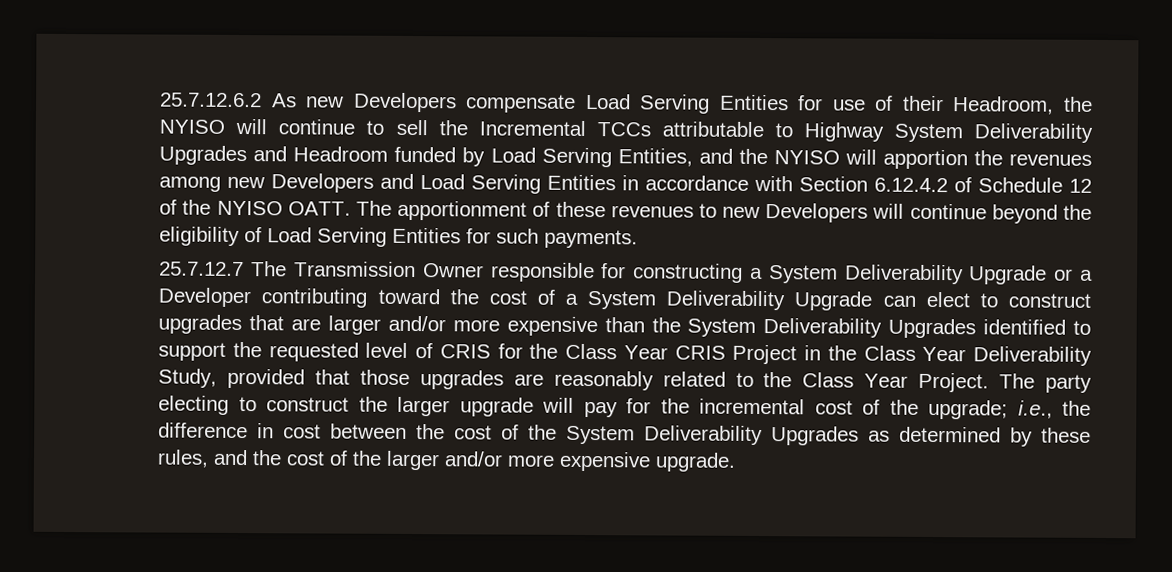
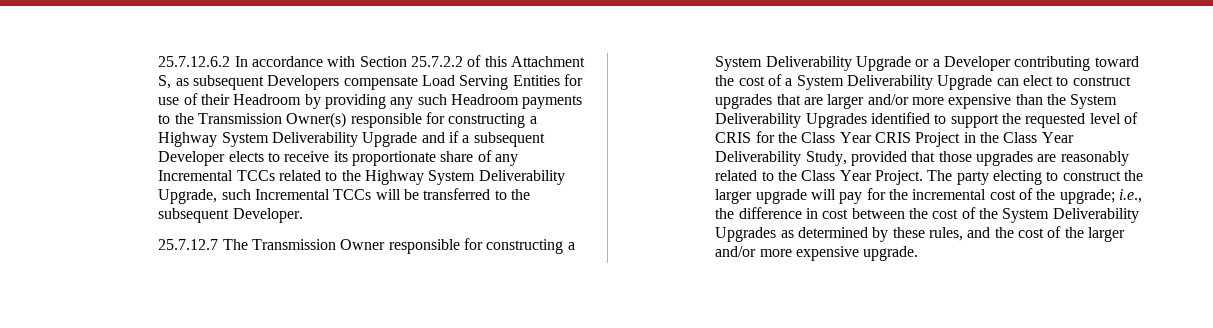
- 25.7.12.6.2 As new Developers compensate Load Serving Entities for use of their Headroom, the NYISO will continue to sell the Incremental TCCs attributable to Highway System Deliverability Upgrades and Headroom funded by Load Serving Entities, and the NYISO will apportion the revenues among new Developers and Load Serving Entities in accordance with Section 6.12.4.2 of Schedule 12 of the NYISO OATT. The apportionment of these revenues to new Developers will continue beyond the eligibility of Load Serving Entities for such payments.
+ 25.7.12.6.2 In accordance with Section 25.7.2.2 of this Attachment S, as subsequent Developers compensate Load Serving Entities for use of their Headroom by providing any such Headroom payments to the Transmission Owner(s) responsible for constructing a Highway System Deliverability Upgrade and if a subsequent Developer elects to receive its proportionate share of any Incremental TCCs related to the Highway System Deliverability Upgrade, such Incremental TCCs will be transferred to the subsequent Developer.

